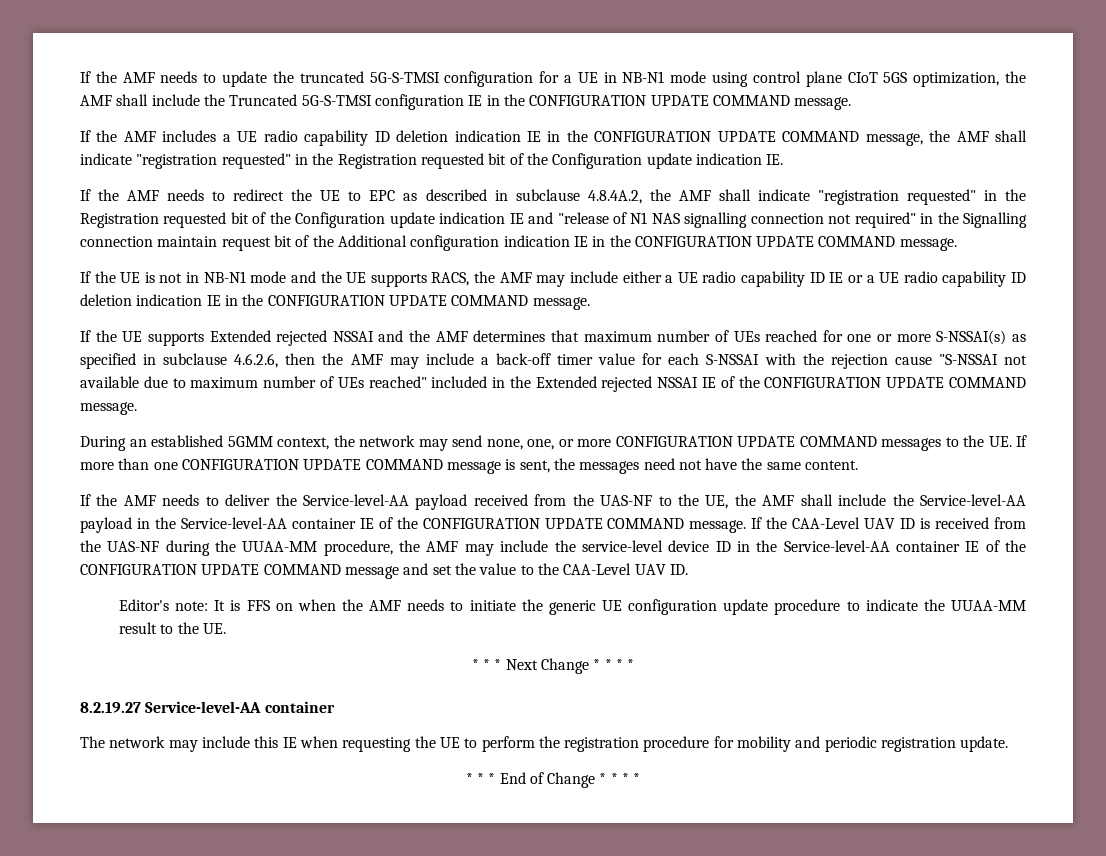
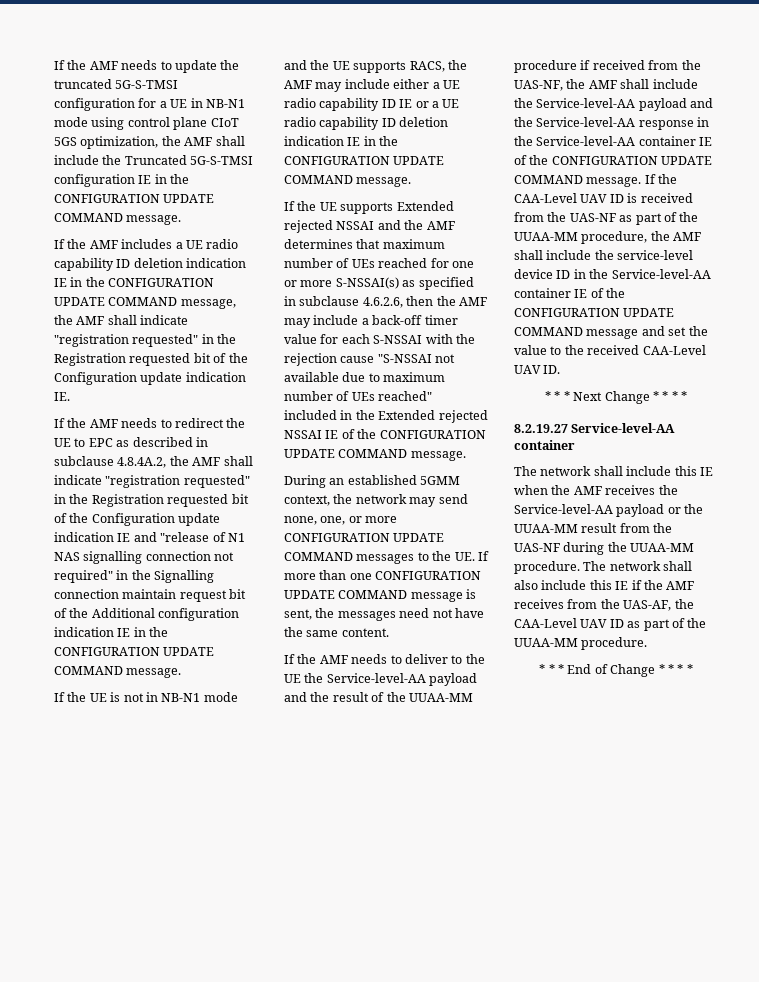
- If the AMF needs to deliver the Service-level-AA payload received from the UAS-NF to the UE, the AMF shall include the Service-level-AA payload in the Service-level-AA container IE of the CONFIGURATION UPDATE COMMAND message.
+ If the AMF needs to deliver to the UE the Service-level-AA payload and the result of the UUAA-MM procedure if received from the UAS-NF, the AMF shall include the Service-level-AA payload and the Service-level-AA response in the Service-level-AA container IE of the CONFIGURATION UPDATE COMMAND message.
- If the CAA-Level UAV ID is received from the UAS-NF during the UUAA-MM procedure, the AMF may include the service-level device ID in the Service-level-AA container IE of the CONFIGURATION UPDATE COMMAND message and set the value to the CAA-Level UAV ID.
+ If the CAA-Level UAV ID is received from the UAS-NF as part of the UUAA-MM procedure, the AMF shall include the service-level device ID in the Service-level-AA container IE of the CONFIGURATION UPDATE COMMAND message and set the value to the received CAA-Level UAV ID.
- Editor's note: It is FFS on when the AMF needs to initiate the generic UE configuration update procedure to indicate the UUAA-MM result to the UE.
- The network may include this IE when requesting the UE to perform the registration procedure for mobility and periodic registration update.
+ The network shall include this IE when the AMF receives the Service-level-AA payload or the UUAA-MM result from the UAS-NF during the UUAA-MM procedure. The network shall also include this IE if the AMF receives from the UAS-AF, the CAA-Level UAV ID as part of the UUAA-MM procedure.

